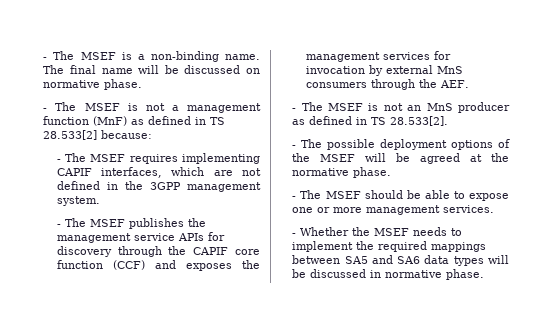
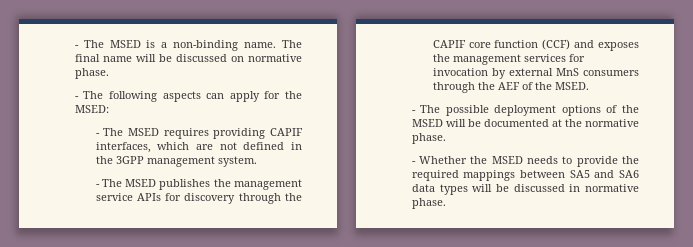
- - The MSEF is a non-binding name.
+ - The MSED is a non-binding name.
- - The MSEF is not a management function (MnF) as defined in TS 28.533[2] because:
- - The MSEF requires implementing CAPIF interfaces, which are not defined in the 3GPP management system.
+ - The following aspects can apply for the MSED:
+ - The MSED requires providing CAPIF interfaces, which are not defined in the 3GPP management system.
- - The MSEF publishes the management service APIs for discovery through the CAPIF core function (CCF) and exposes the management services for invocation by external MnS consumers through the AEF.
- - The MSEF is not an MnS producer as defined in TS 28.533[2].
+ - The MSED publishes the management service APIs for discovery through the CAPIF core function (CCF) and exposes the management services for invocation by external MnS consumers through the AEF of the MSED.
- - The possible deployment options of the MSEF will be agreed at the normative phase.
+ - The possible deployment options of the MSED will be documented at the normative phase.
- - The MSEF should be able to expose one or more management services.
- - Whether the MSEF needs to implement the required mappings between SA5 and SA6 data types will be discussed in normative phase.
+ - Whether the MSED needs to provide the required mappings between SA5 and SA6 data types will be discussed in normative phase.

